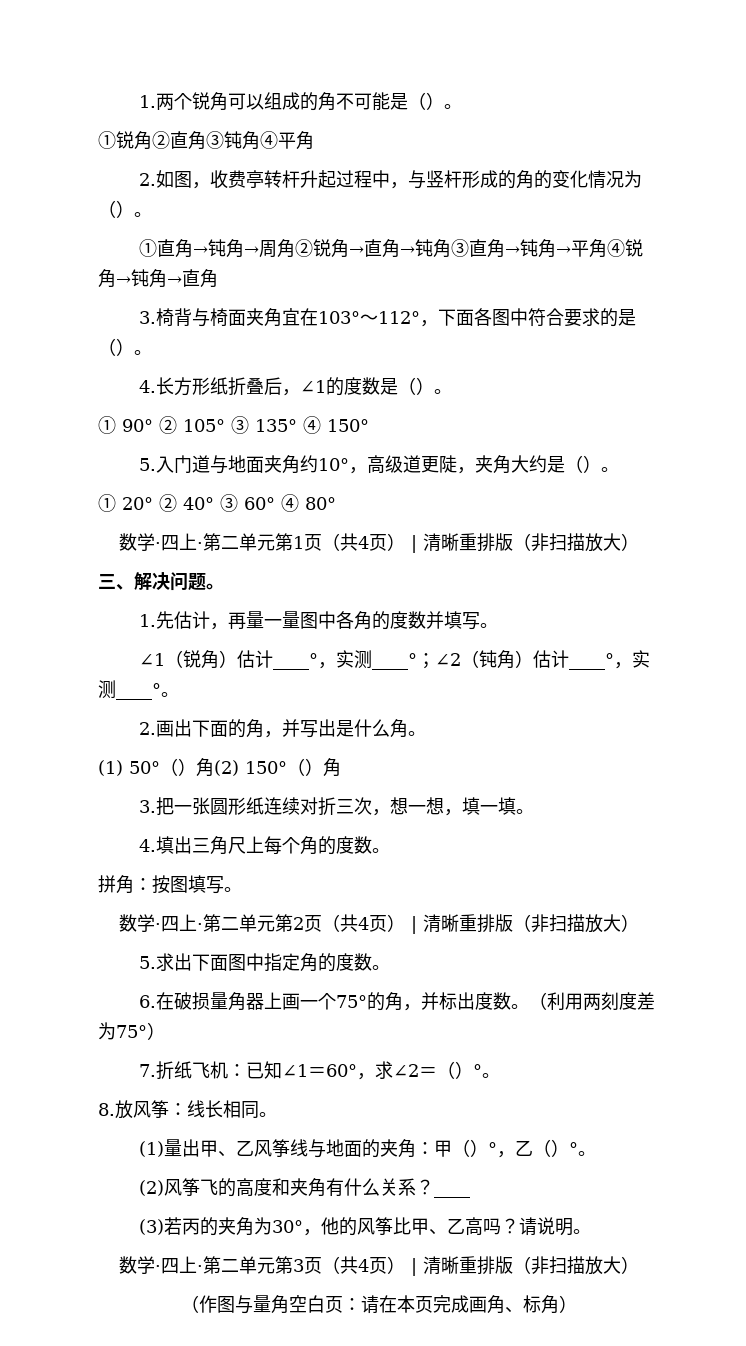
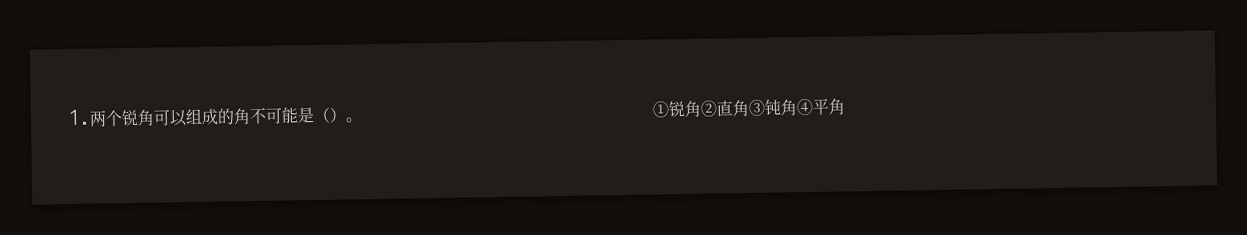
- 2.如图，收费亭转杆升起过程中，与竖杆形成的角的变化情况为（）。
- ①直角→钝角→周角②锐角→直角→钝角③直角→钝角→平角④锐角→钝角→直角
- 3.椅背与椅面夹角宜在103°～112°，下面各图中符合要求的是（）。
- 4.长方形纸折叠后，∠1的度数是（）。
- ① 90° ② 105° ③ 135° ④ 150°
- 5.入门道与地面夹角约10°，高级道更陡，夹角大约是（）。
- ① 20° ② 40° ③ 60° ④ 80°
- 数学·四上·第二单元第1页（共4页） | 清晰重排版（非扫描放大）
- 三、解决问题。
- 1.先估计，再量一量图中各角的度数并填写。
- ∠1（锐角）估计____°，实测____°；∠2（钝角）估计____°，实测____°。
- 2.画出下面的角，并写出是什么角。
- (1) 50°（）角(2) 150°（）角
- 3.把一张圆形纸连续对折三次，想一想，填一填。
- 4.填出三角尺上每个角的度数。
- 拼角：按图填写。
- 数学·四上·第二单元第2页（共4页） | 清晰重排版（非扫描放大）
- 5.求出下面图中指定角的度数。
- 6.在破损量角器上画一个75°的角，并标出度数。（利用两刻度差为75°）
- 7.折纸飞机：已知∠1＝60°，求∠2＝（）°。
- 8.放风筝：线长相同。
- (1)量出甲、乙风筝线与地面的夹角：甲（）°，乙（）°。
- (2)风筝飞的高度和夹角有什么关系？____
- (3)若丙的夹角为30°，他的风筝比甲、乙高吗？请说明。
- 数学·四上·第二单元第3页（共4页） | 清晰重排版（非扫描放大）
- （作图与量角空白页：请在本页完成画角、标角）

